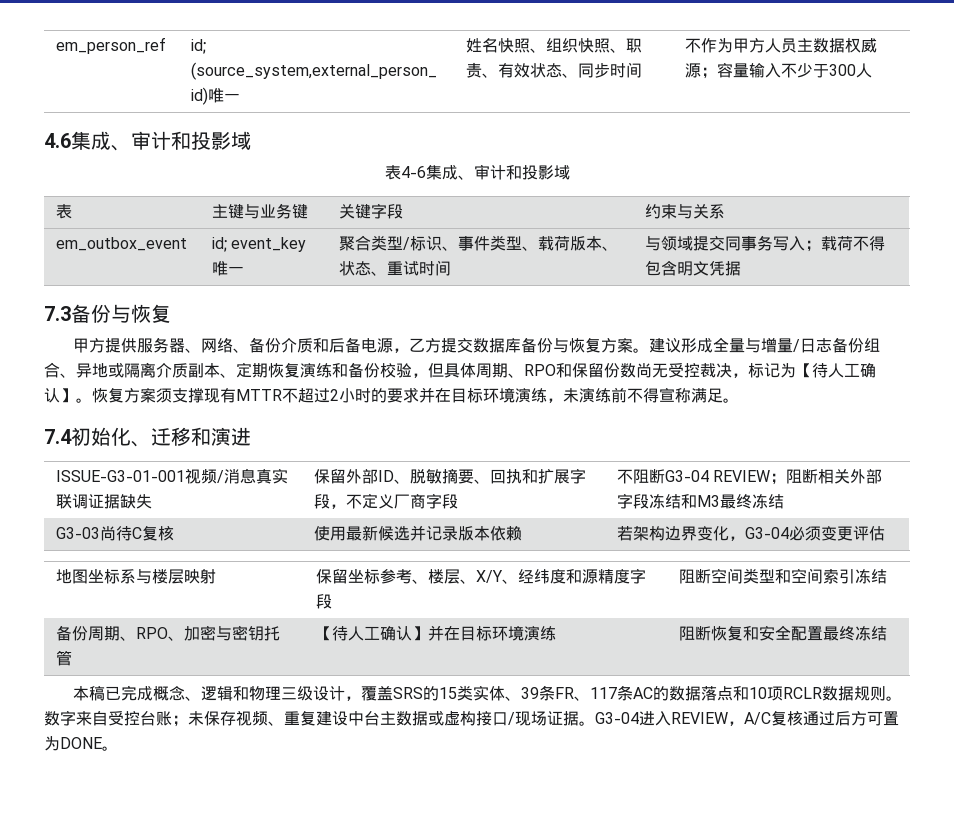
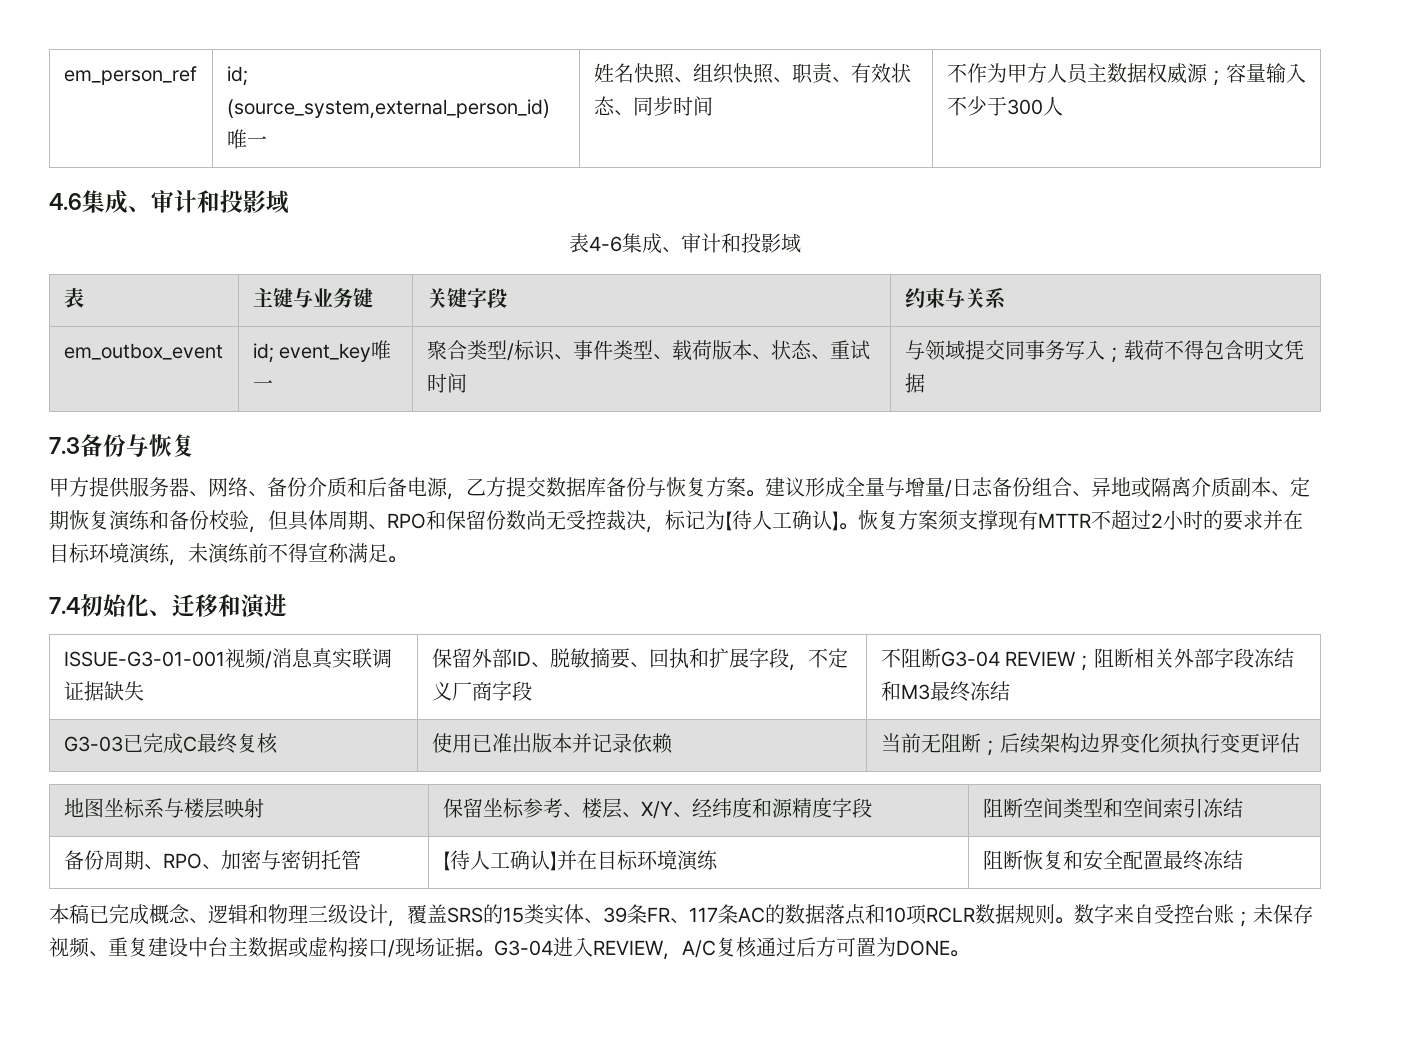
- G3-03尚待C复核 | 使用最新候选并记录版本依赖 | 若架构边界变化，G3-04必须变更评估
+ G3-03已完成C最终复核 | 使用已准出版本并记录依赖 | 当前无阻断；后续架构边界变化须执行变更评估

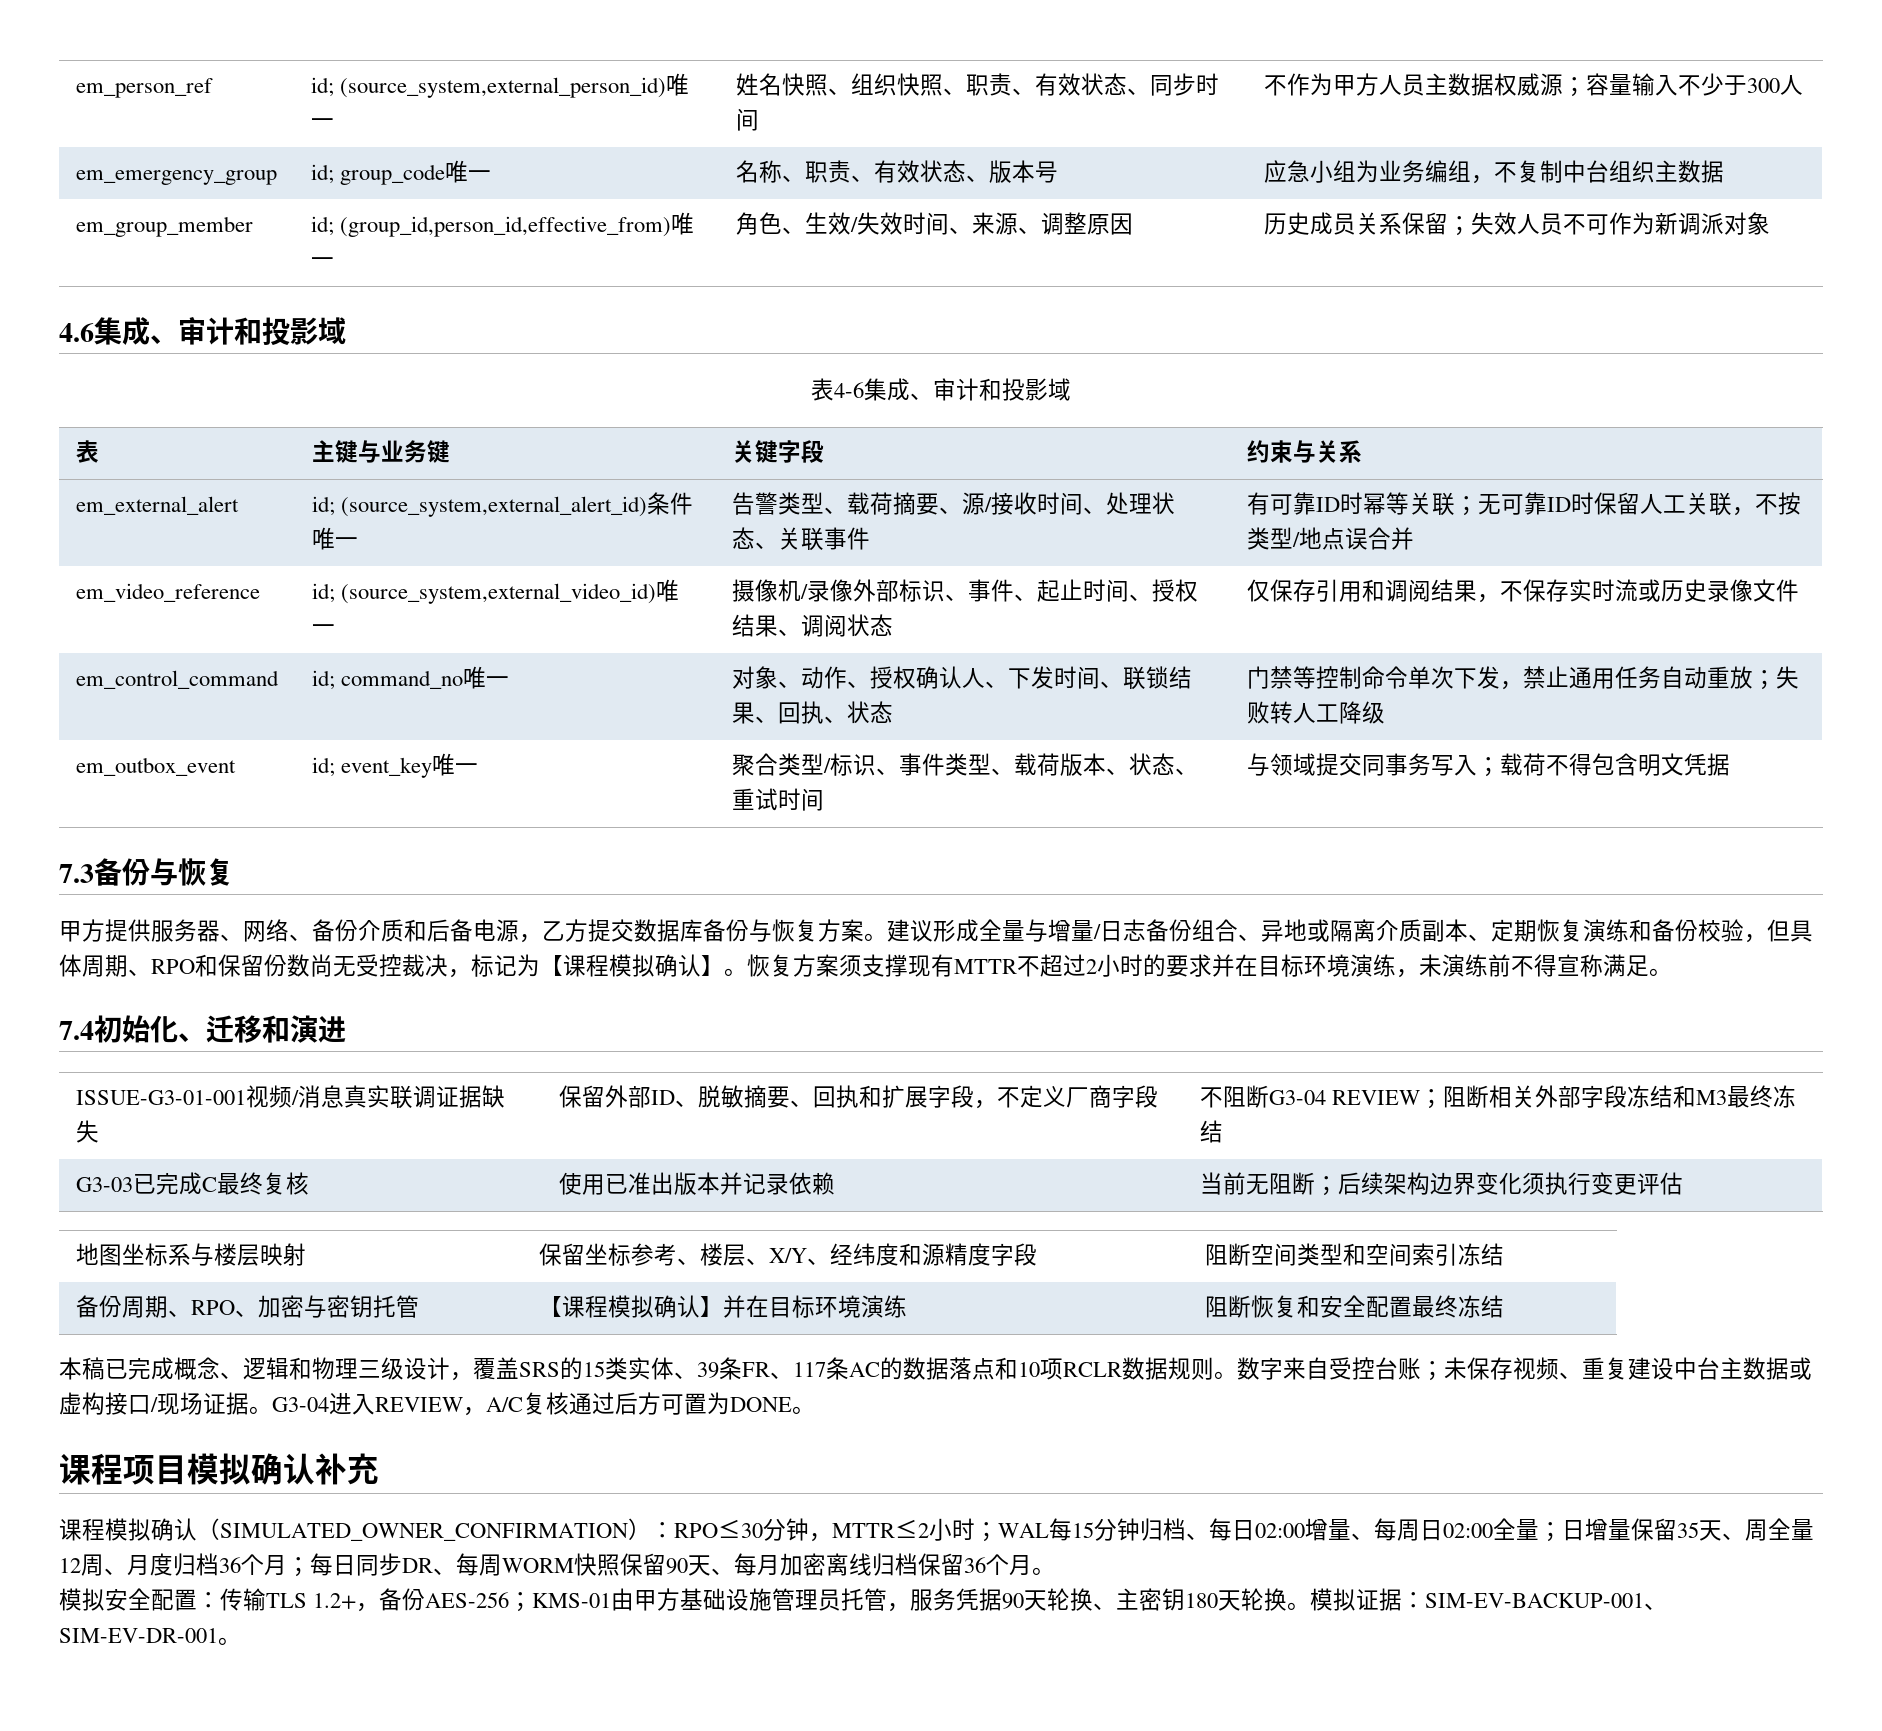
+ em_emergency_group | id; group_code唯一 | 名称、职责、有效状态、版本号 | 应急小组为业务编组，不复制中台组织主数据
+ em_group_member | id; (group_id,person_id,effective_from)唯一 | 角色、生效/失效时间、来源、调整原因 | 历史成员关系保留；失效人员不可作为新调派对象
+ em_external_alert | id; (source_system,external_alert_id)条件唯一 | 告警类型、载荷摘要、源/接收时间、处理状态、关联事件 | 有可靠ID时幂等关联；无可靠ID时保留人工关联，不按类型/地点误合并
+ em_video_reference | id; (source_system,external_video_id)唯一 | 摄像机/录像外部标识、事件、起止时间、授权结果、调阅状态 | 仅保存引用和调阅结果，不保存实时流或历史录像文件
+ em_control_command | id; command_no唯一 | 对象、动作、授权确认人、下发时间、联锁结果、回执、状态 | 门禁等控制命令单次下发，禁止通用任务自动重放；失败转人工降级
- 建议形成全量与增量/日志备份组合、异地或隔离介质副本、定期恢复演练和备份校验，但具体周期、RPO和保留份数尚无受控裁决，标记为【待人工确认】。
+ 建议形成全量与增量/日志备份组合、异地或隔离介质副本、定期恢复演练和备份校验，但具体周期、RPO和保留份数尚无受控裁决，标记为【课程模拟确认】。
- 备份周期、RPO、加密与密钥托管 | 【待人工确认】并在目标环境演练 | 阻断恢复和安全配置最终冻结
+ 备份周期、RPO、加密与密钥托管 | 【课程模拟确认】并在目标环境演练 | 阻断恢复和安全配置最终冻结
+ 课程项目模拟确认补充
+ 课程模拟确认（SIMULATED_OWNER_CONFIRMATION）：RPO≤30分钟，MTTR≤2小时；WAL每15分钟归档、每日02:00增量、每周日02:00全量；日增量保留35天、周全量12周、月度归档36个月；每日同步DR、每周WORM快照保留90天、每月加密离线归档保留36个月。
+ 模拟安全配置：传输TLS 1.2+，备份AES-256；KMS-01由甲方基础设施管理员托管，服务凭据90天轮换、主密钥180天轮换。模拟证据：SIM-EV-BACKUP-001、SIM-EV-DR-001。

